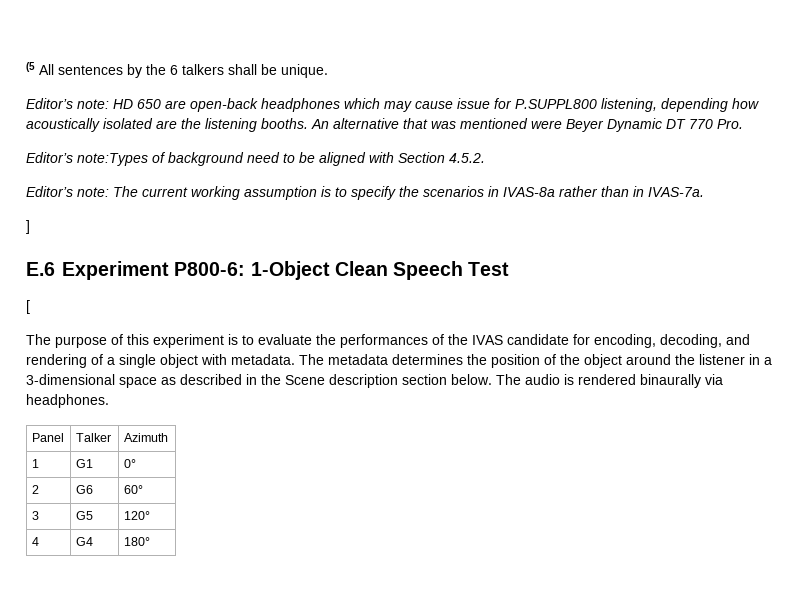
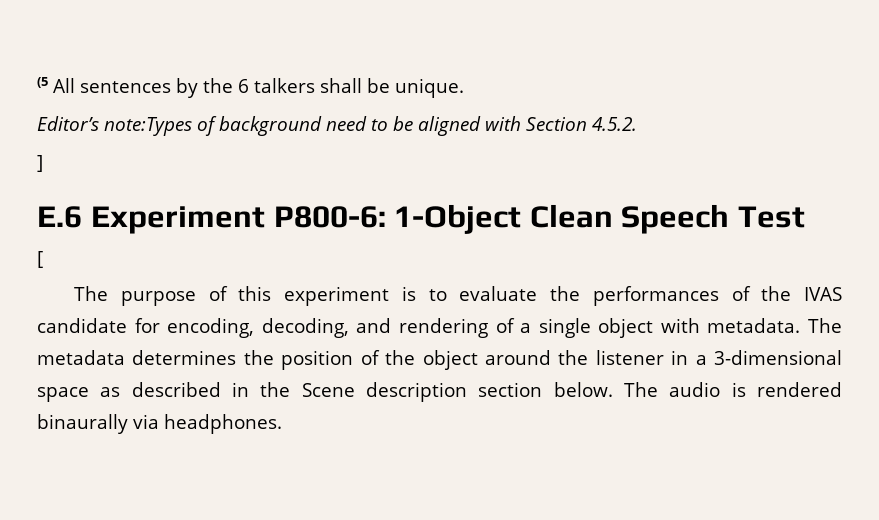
- Editor’s note: HD 650 are open-back headphones which may cause issue for P.SUPPL800 listening, depending how acoustically isolated are the listening booths. An alternative that was mentioned were Beyer Dynamic DT 770 Pro.
- Editor’s note: The current working assumption is to specify the scenarios in IVAS-8a rather than in IVAS-7a.
- Panel | Talker | Azimuth
- 1 | G1 | 0°
- 2 | G6 | 60°
- 3 | G5 | 120°
- 4 | G4 | 180°

